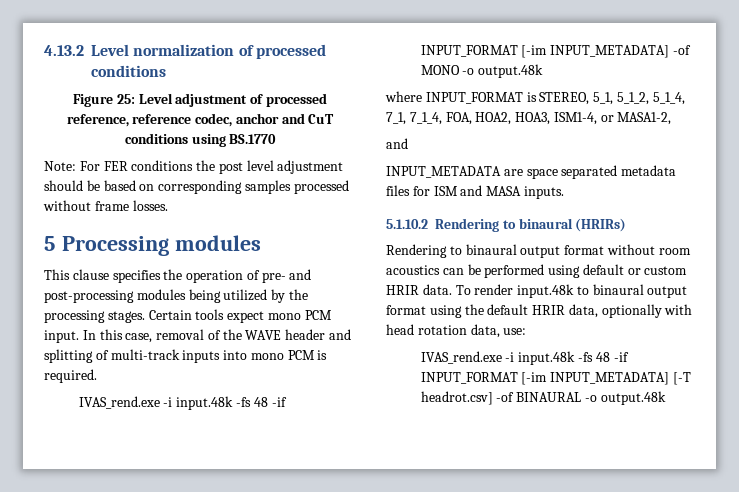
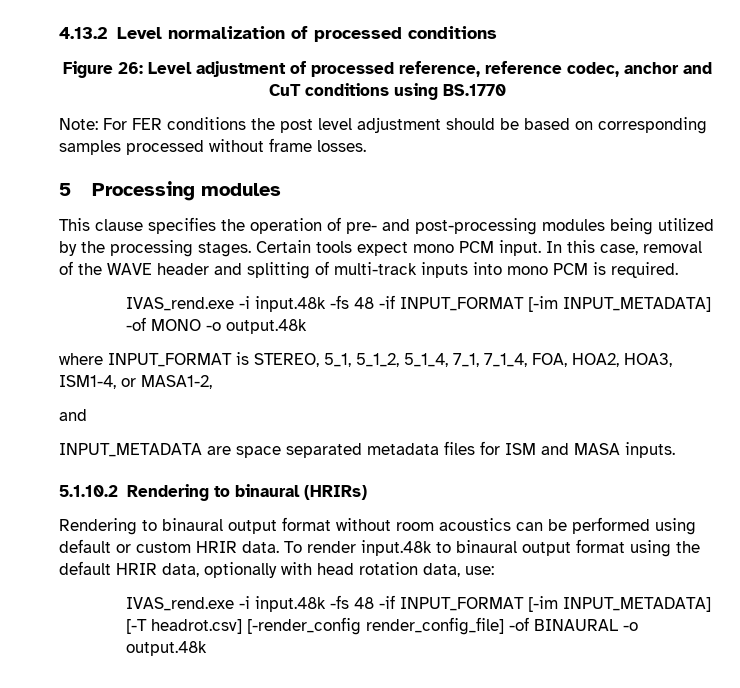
- Figure 25: Level adjustment of processed reference, reference codec, anchor and CuT conditions using BS.1770
+ Figure 26: Level adjustment of processed reference, reference codec, anchor and CuT conditions using BS.1770
- IVAS_rend.exe -i input.48k -fs 48 -if INPUT_FORMAT [-im INPUT_METADATA] [-T headrot.csv] -of BINAURAL -o output.48k
+ IVAS_rend.exe -i input.48k -fs 48 -if INPUT_FORMAT [-im INPUT_METADATA] [-T headrot.csv] [-render_config render_config_file] -of BINAURAL -o output.48k

